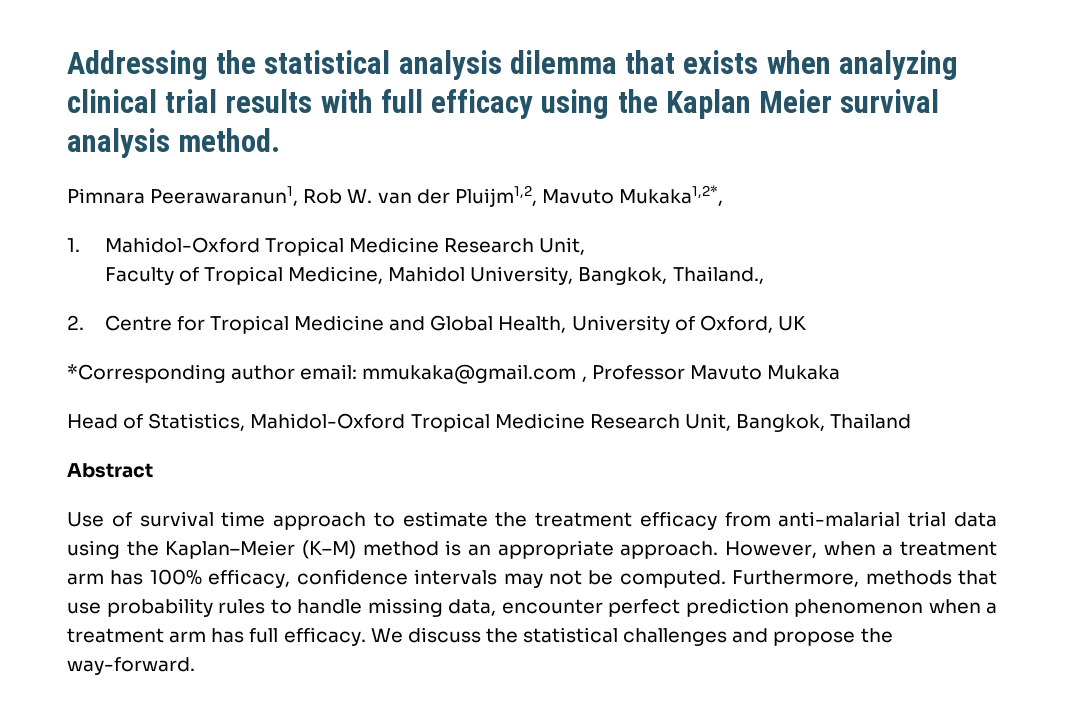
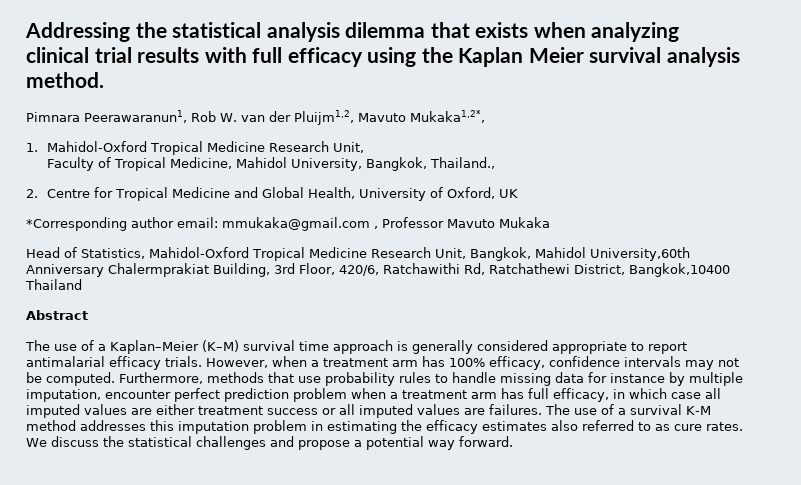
- Head of Statistics, Mahidol-Oxford Tropical Medicine Research Unit, Bangkok, Thailand
+ Head of Statistics, Mahidol-Oxford Tropical Medicine Research Unit, Bangkok, Mahidol University,60th Anniversary Chalermprakiat Building, 3rd Floor, 420/6, Ratchawithi Rd, Ratchathewi District, Bangkok,10400 Thailand
  Abstract
- Use of survival time approach to estimate the treatment efficacy from anti-malarial trial data using the Kaplan–Meier (K–M) method is an appropriate approach.
+ The use of a Kaplan–Meier (K–M) survival time approach is generally considered appropriate to report antimalarial efficacy trials.
- Furthermore, methods that use probability rules to handle missing data, encounter perfect prediction phenomenon when a treatment arm has full efficacy.
+ Furthermore, methods that use probability rules to handle missing data for instance by multiple imputation, encounter perfect prediction problem when a treatment arm has full efficacy, in which case all imputed values are either treatment success or all imputed values are failures. The use of a survival K-M method addresses this imputation problem in estimating the efficacy estimates also referred to as cure rates.
- We discuss the statistical challenges and propose the way-forward.
+ We discuss the statistical challenges and propose a potential way forward.

